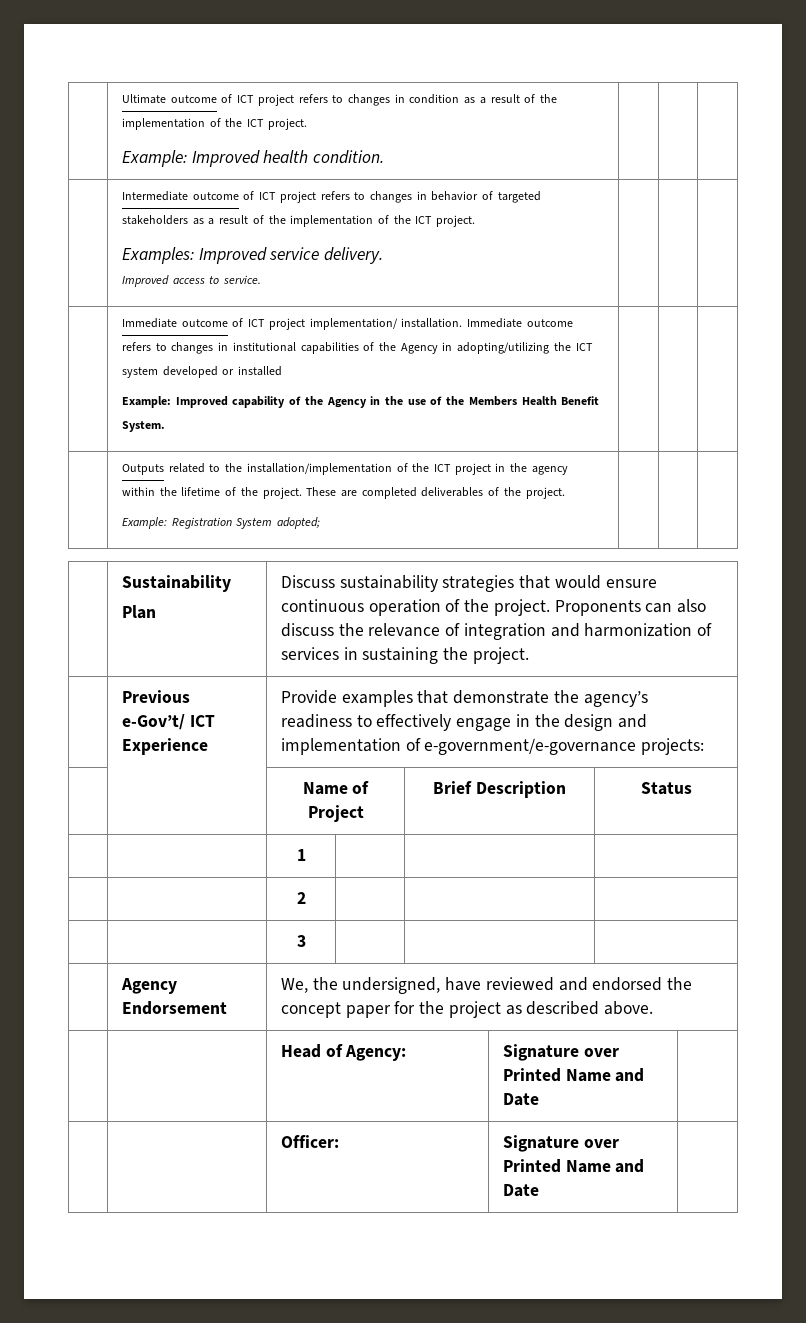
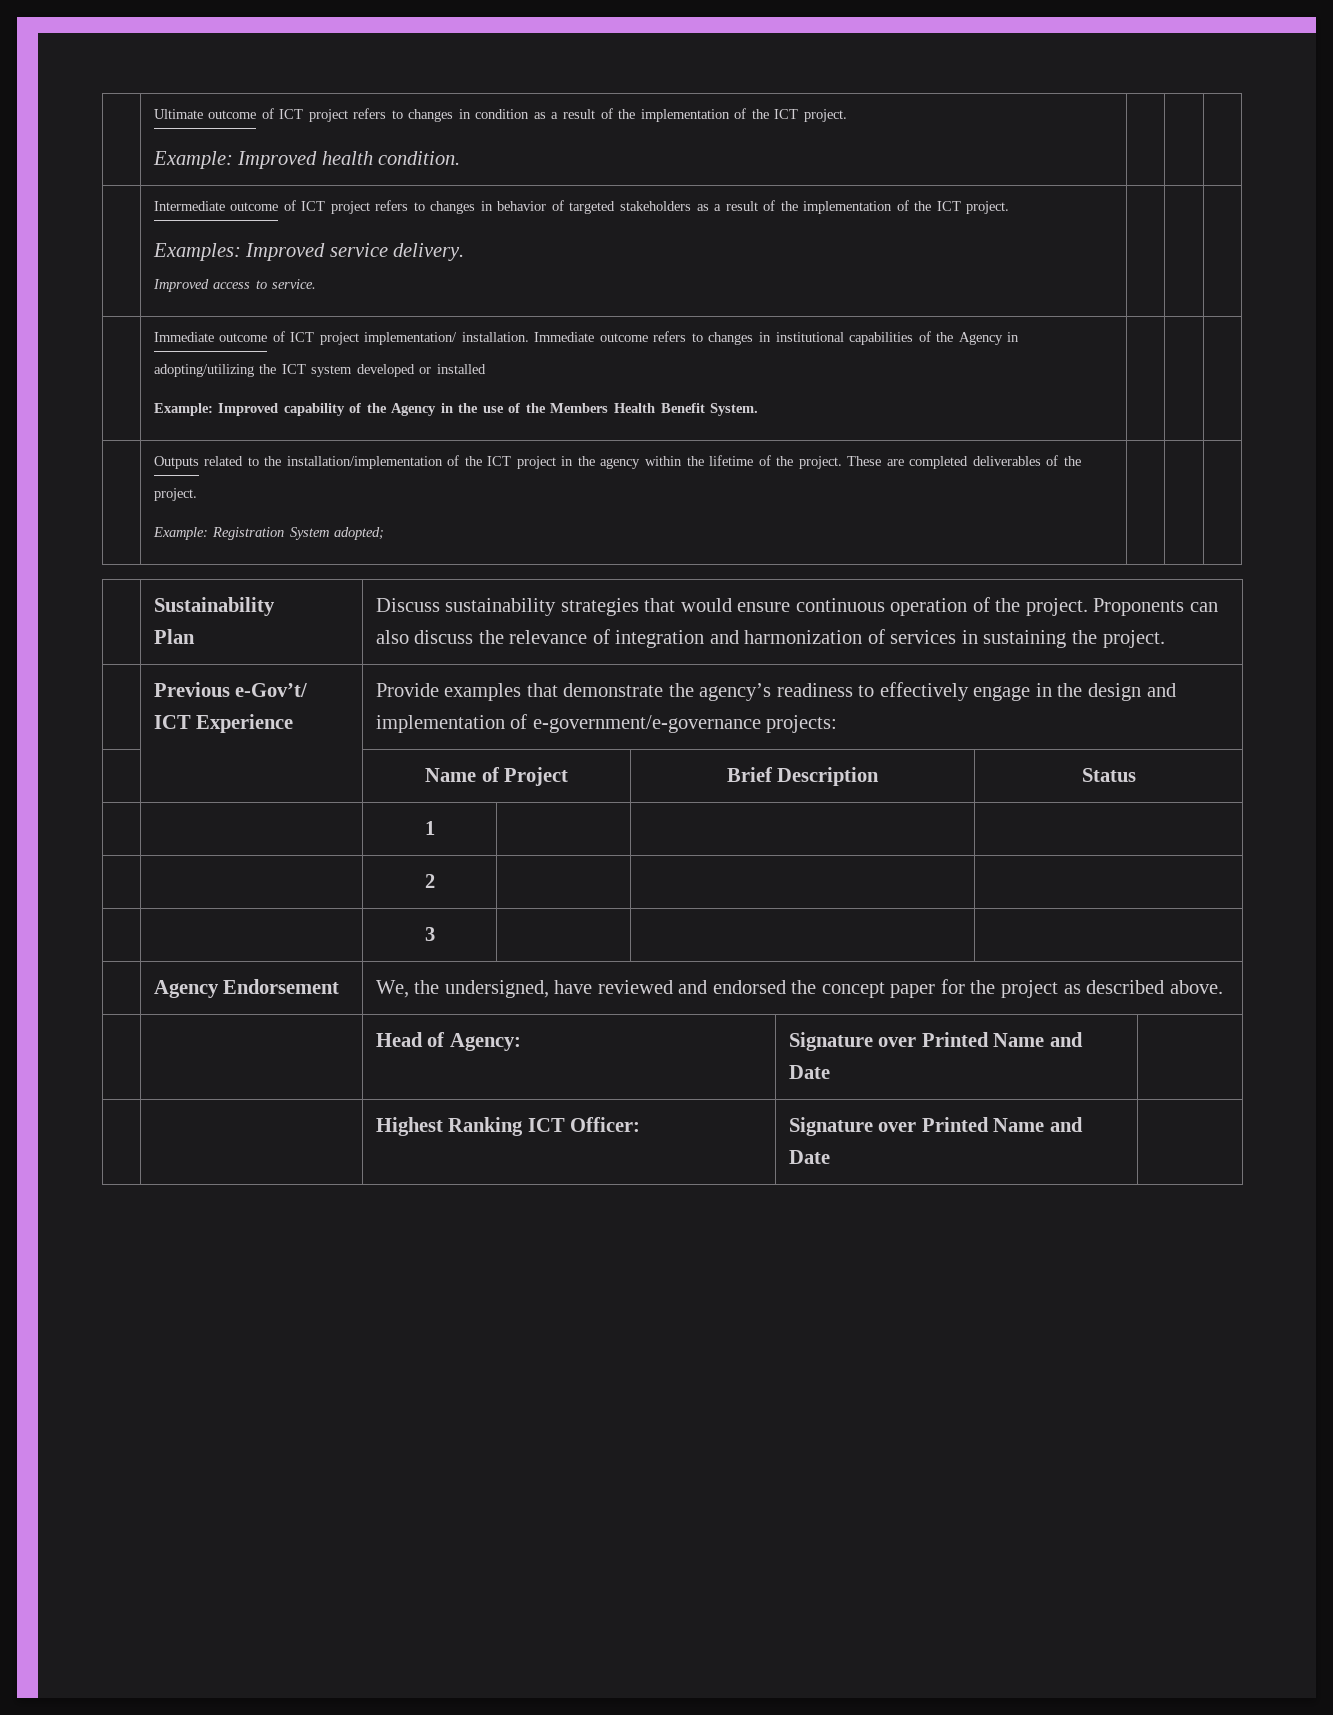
- | | Officer: | Signature over Printed Name and Date |
+ | | Highest Ranking ICT Officer: | Signature over Printed Name and Date |

